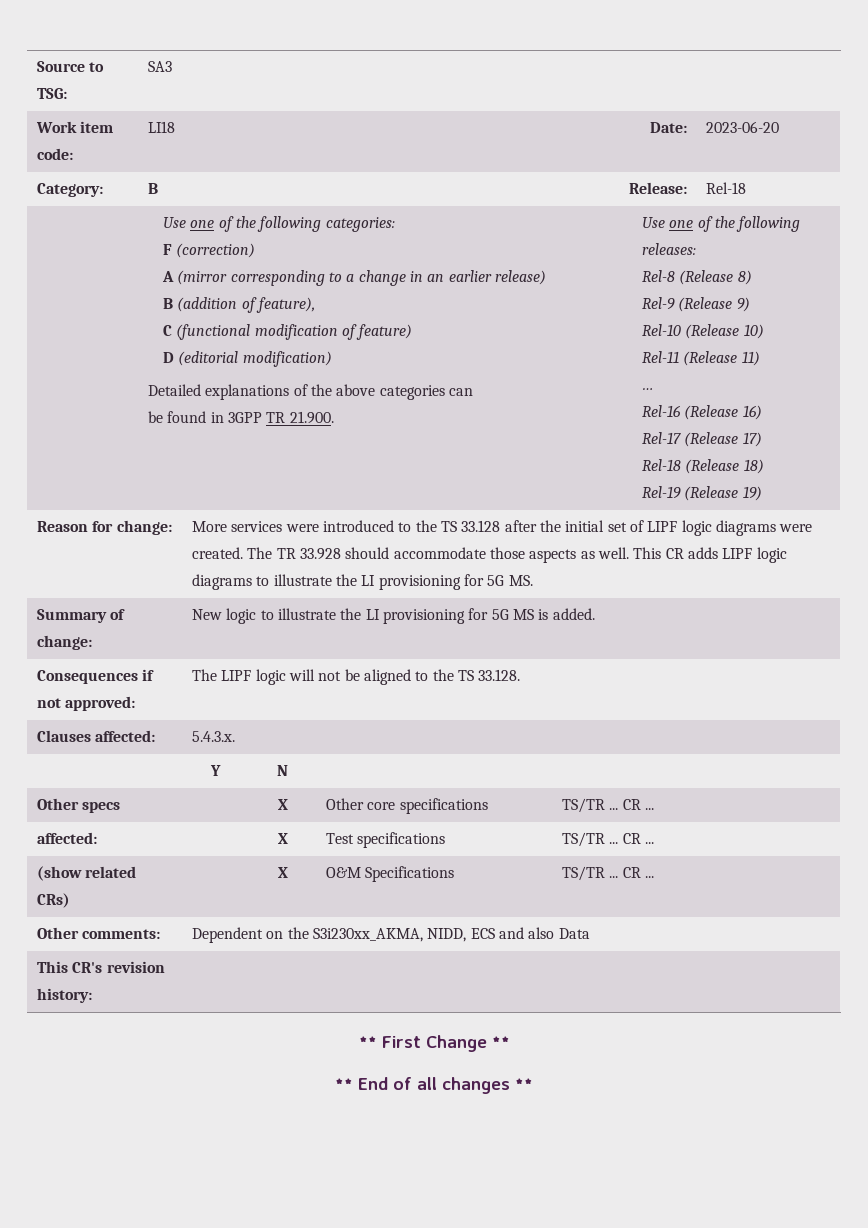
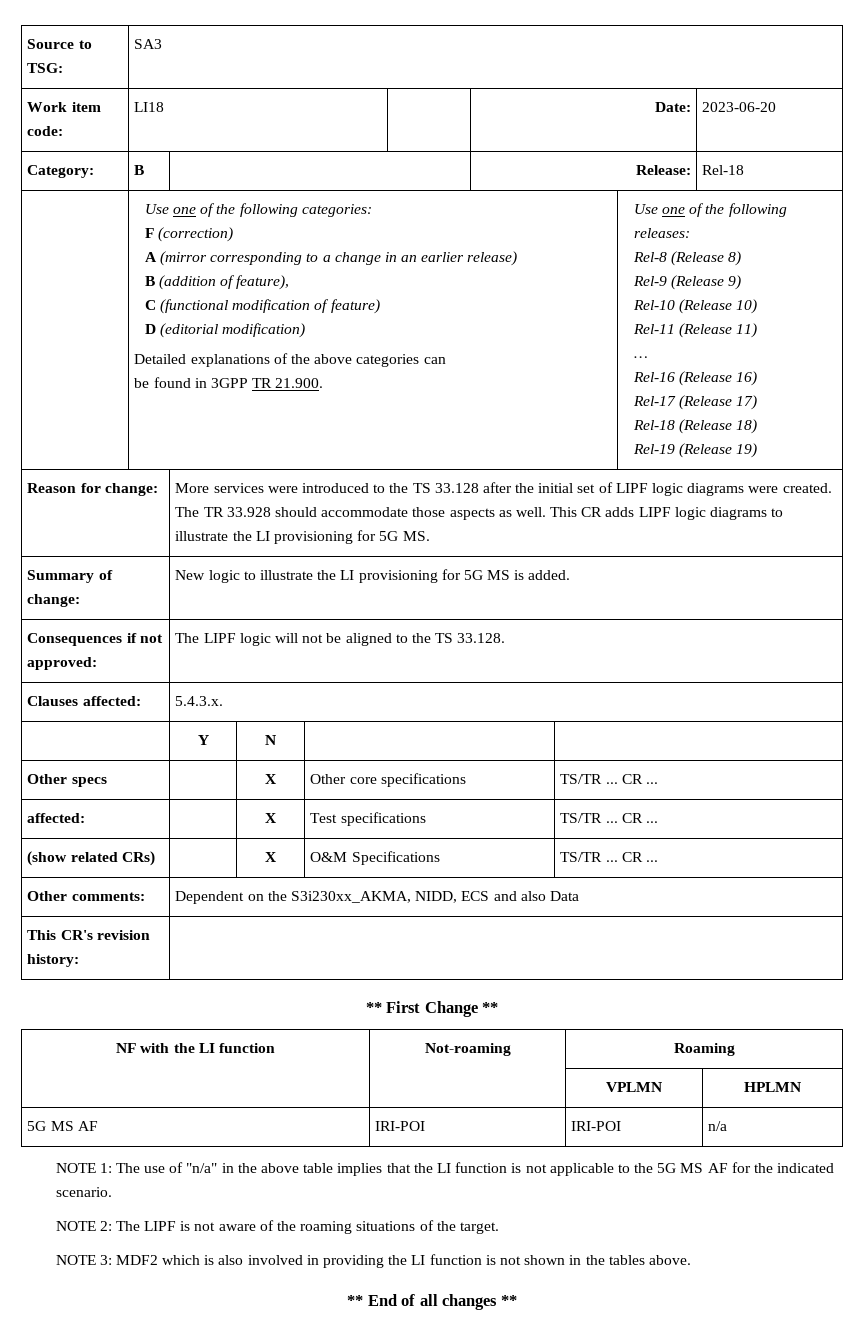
+ NF with the LI function | Not-roaming | Roaming
+ | | VPLMN | HPLMN
+ 5G MS AF | IRI-POI | IRI-POI | n/a
+ NOTE 1: The use of "n/a" in the above table implies that the LI function is not applicable to the 5G MS AF for the indicated scenario.
+ NOTE 2: The LIPF is not aware of the roaming situations of the target.
+ NOTE 3: MDF2 which is also involved in providing the LI function is not shown in the tables above.

